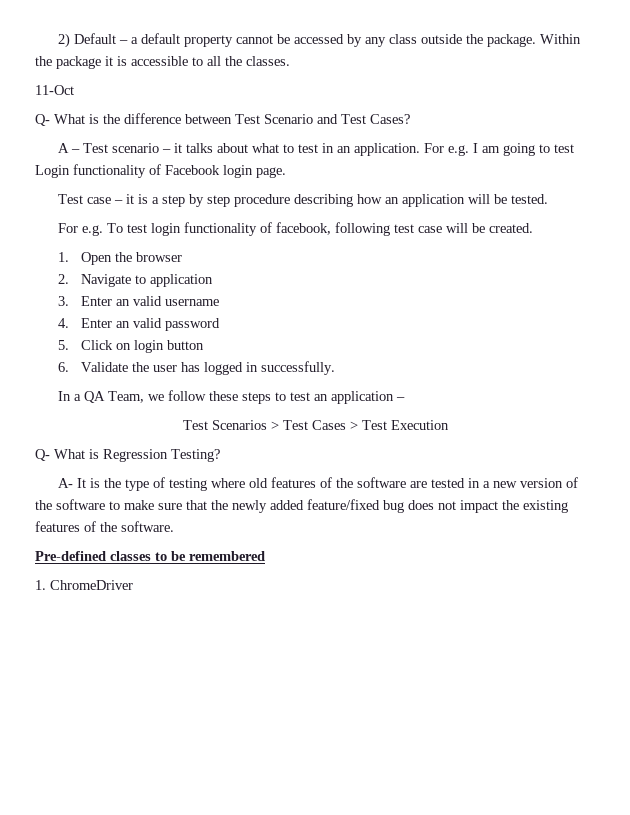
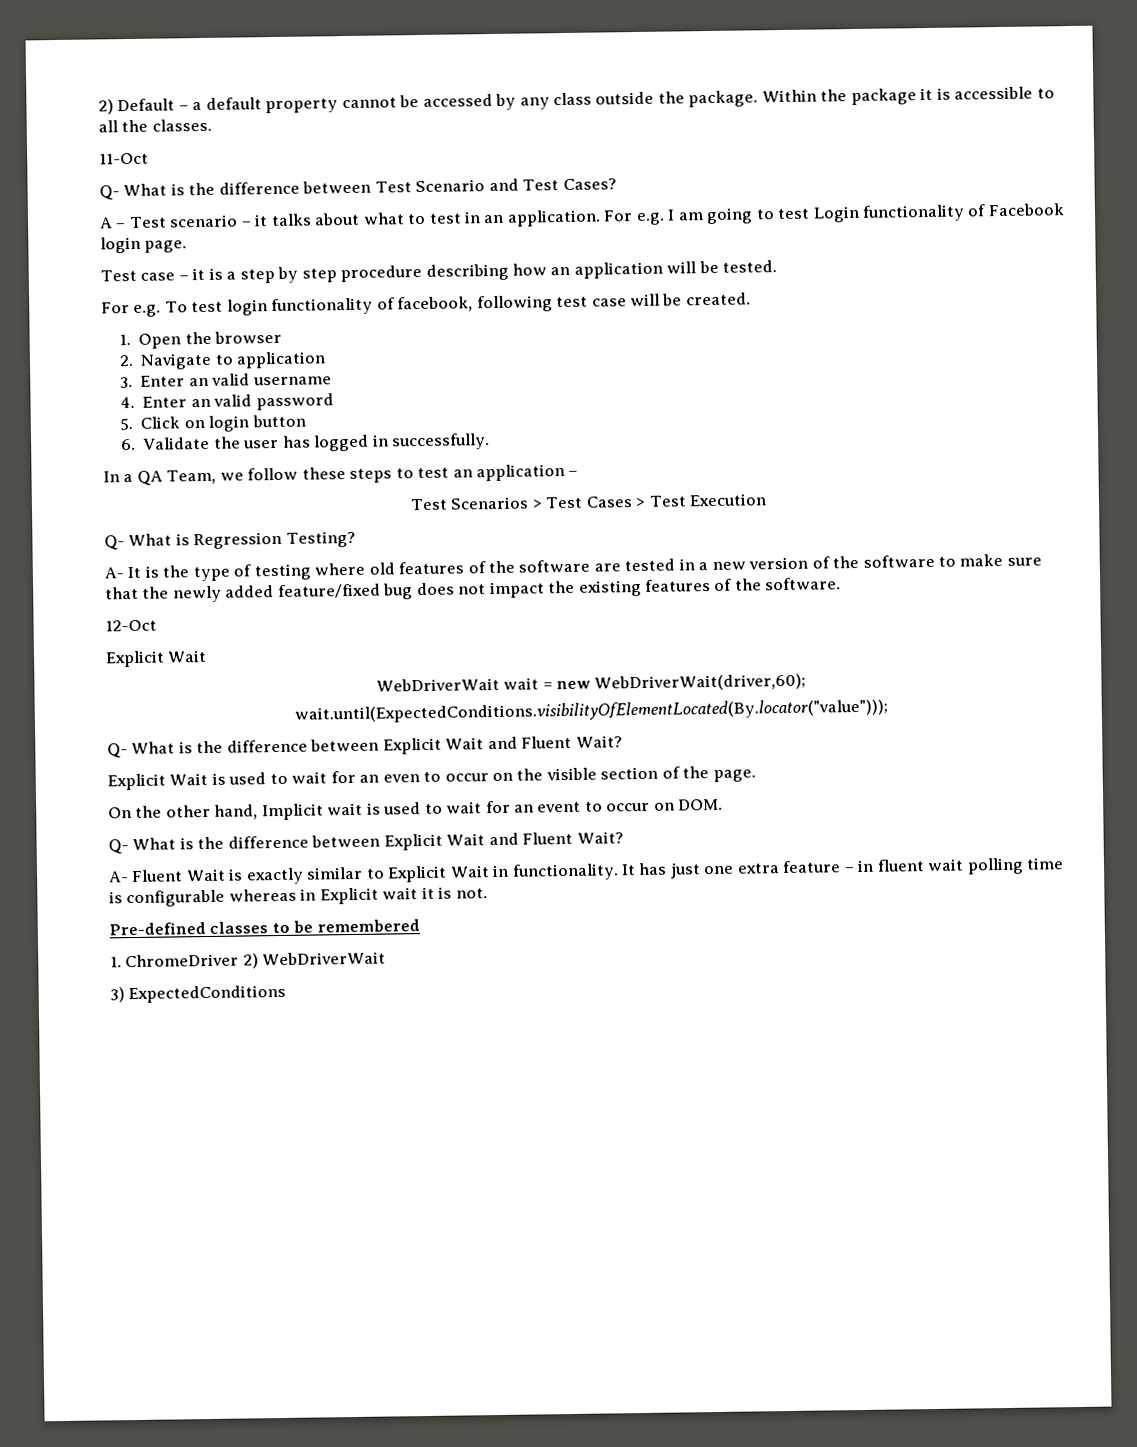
+ 12-Oct
+ Explicit Wait
+ WebDriverWait wait = new WebDriverWait(driver,60);
+ wait.until(ExpectedConditions.visibilityOfElementLocated(By.locator("value")));
+ Q- What is the difference between Explicit Wait and Fluent Wait?
+ Explicit Wait is used to wait for an even to occur on the visible section of the page.
+ On the other hand, Implicit wait is used to wait for an event to occur on DOM.
+ Q- What is the difference between Explicit Wait and Fluent Wait?
+ A- Fluent Wait is exactly similar to Explicit Wait in functionality. It has just one extra feature – in fluent wait polling time is configurable whereas in Explicit wait it is not.
- 1. ChromeDriver
+ 1. ChromeDriver 2) WebDriverWait
+ 3) ExpectedConditions

